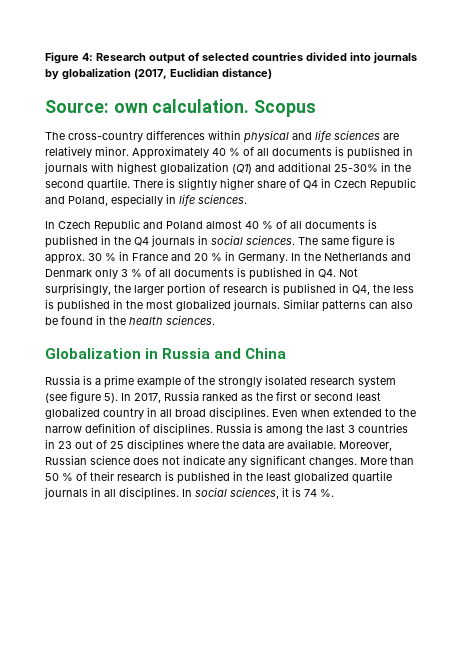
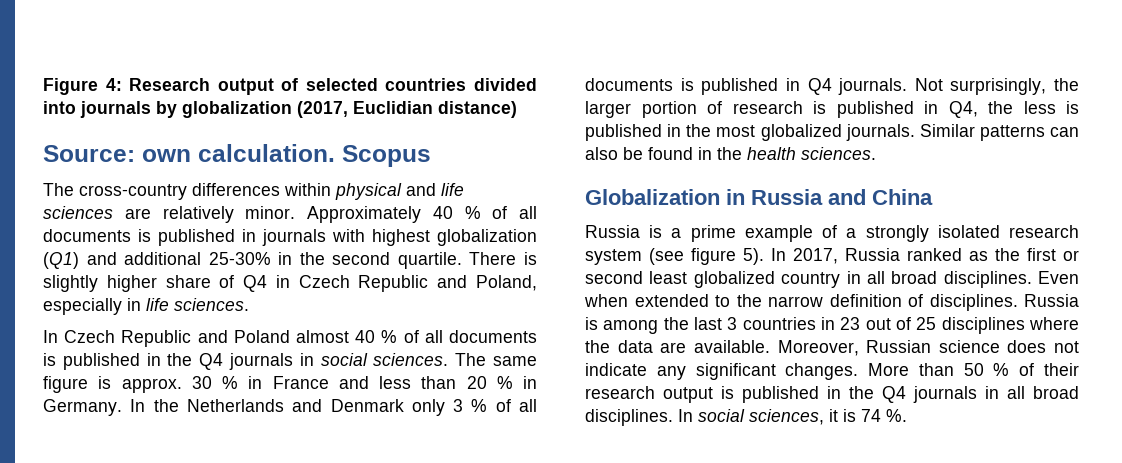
- The same figure is approx. 30 % in France and 20 % in Germany.
+ The same figure is approx. 30 % in France and less than 20 % in Germany.
- In the Netherlands and Denmark only 3 % of all documents is published in Q4. Not surprisingly, the larger portion of research is published in Q4, the less is published in the most globalized journals.
+ In the Netherlands and Denmark only 3 % of all documents is published in Q4 journals. Not surprisingly, the larger portion of research is published in Q4, the less is published in the most globalized journals.
- Russia is a prime example of the strongly isolated research system (see figure 5).
+ Russia is a prime example of a strongly isolated research system (see figure 5).
- More than 50 % of their research is published in the least globalized quartile journals in all disciplines.
+ More than 50 % of their research output is published in the Q4 journals in all broad disciplines.

